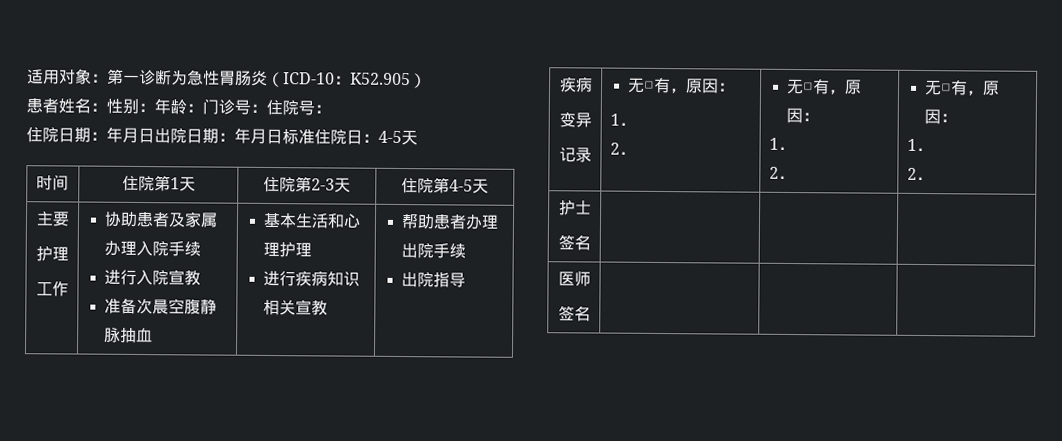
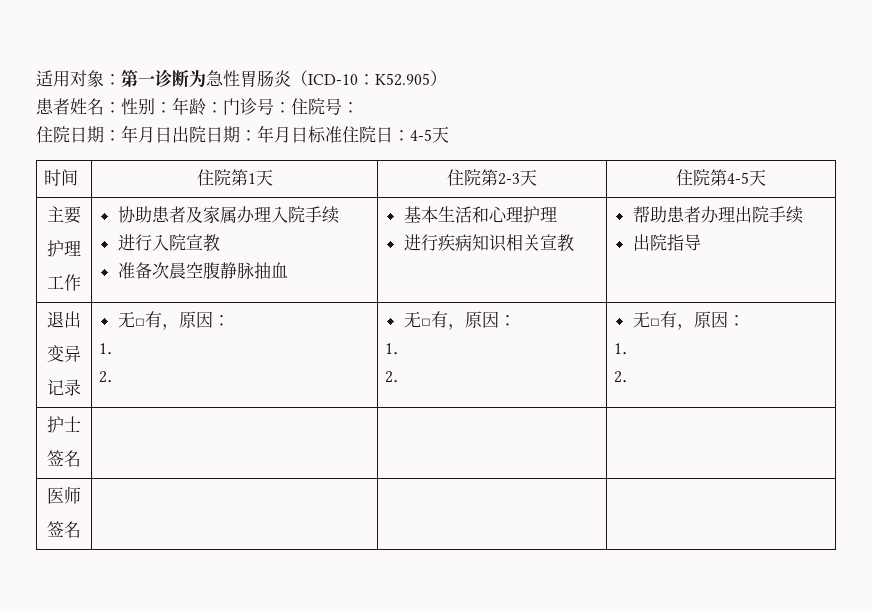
  主要
  护理
  工作 | 协助患者及家属办理入院手续
  进行入院宣教
  准备次晨空腹静脉抽血 | 基本生活和心理护理
  进行疾病知识相关宣教 | 帮助患者办理出院手续
  出院指导
- 疾病
+ 退出

